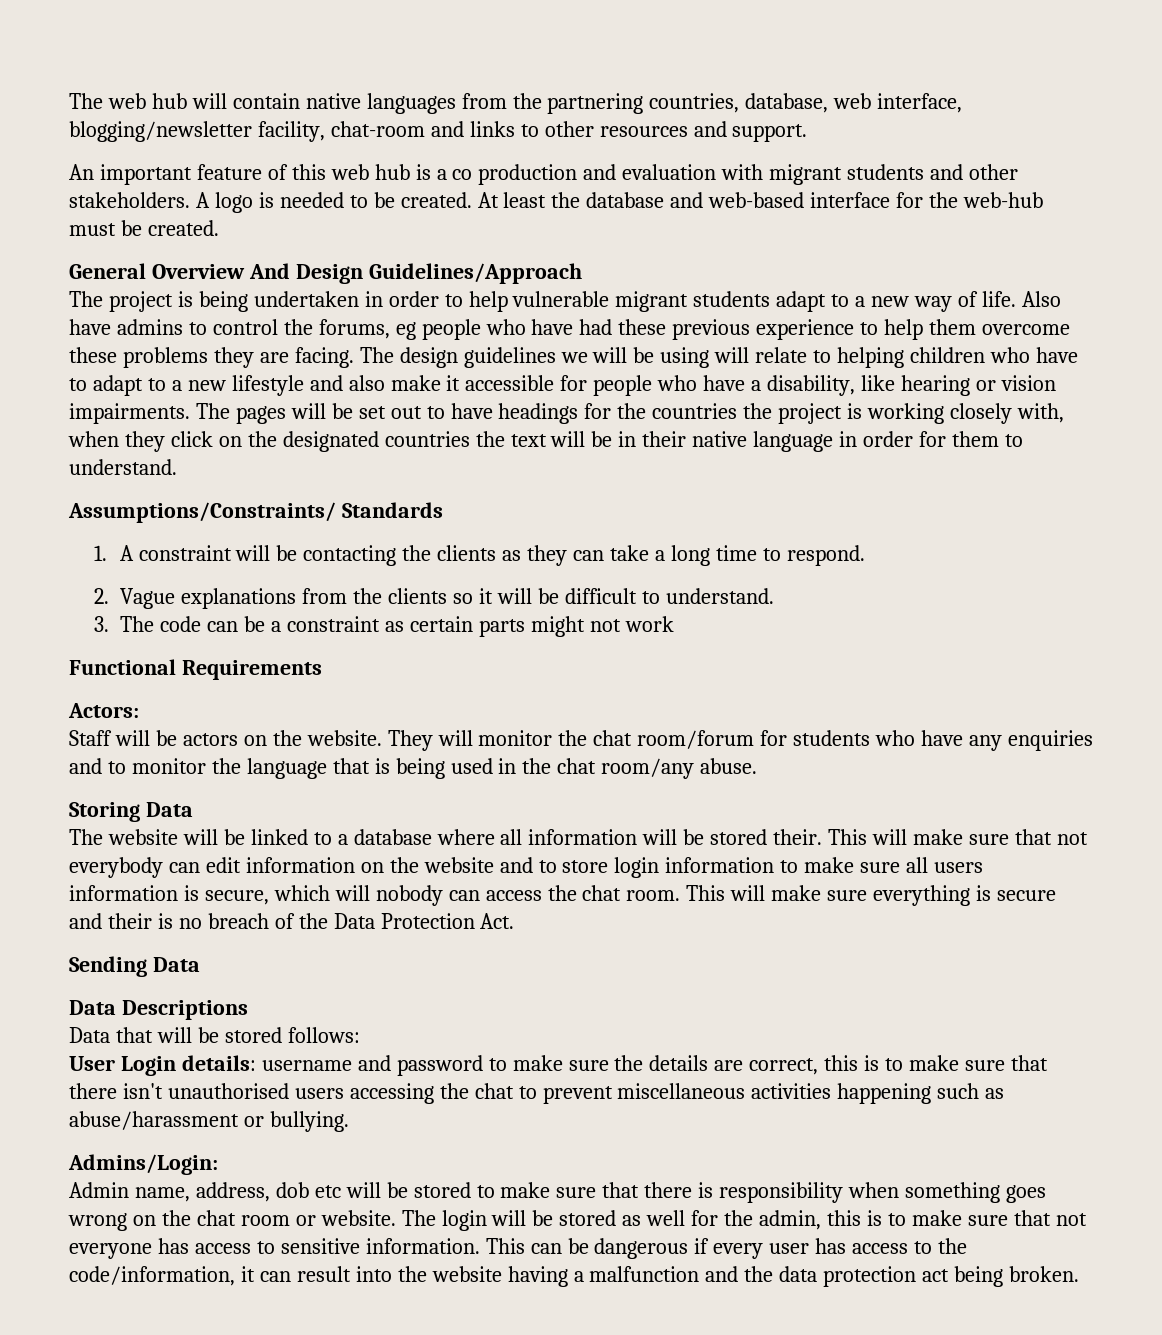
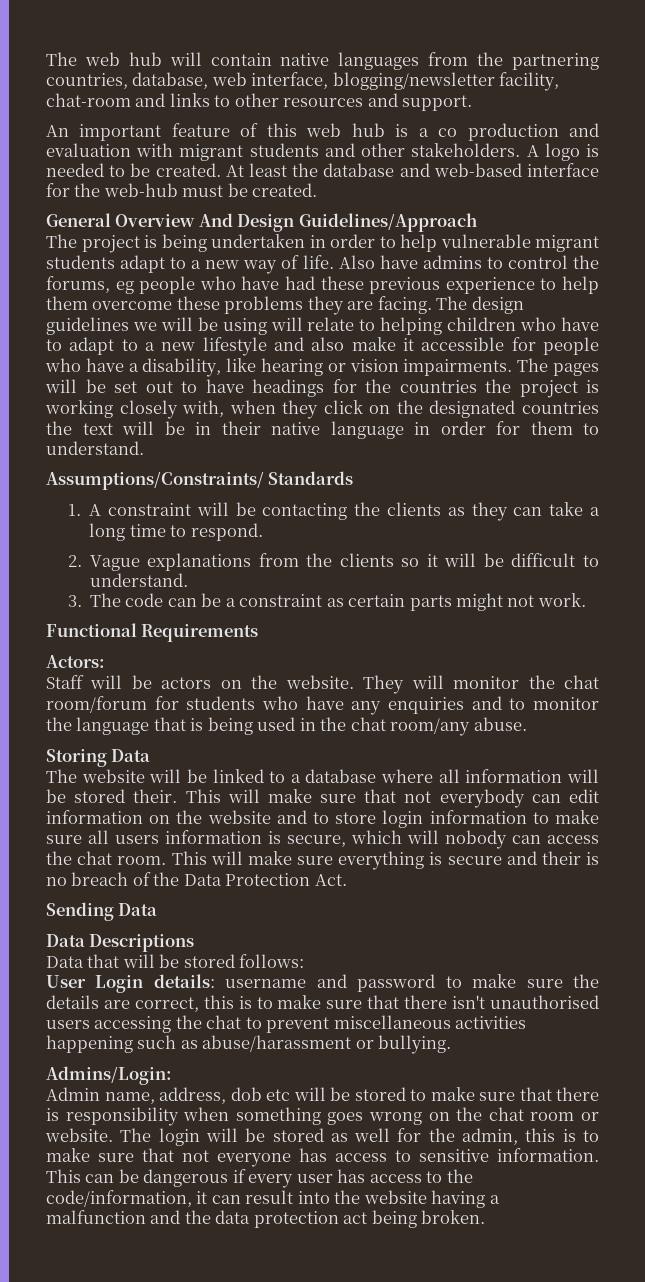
- 3. The code can be a constraint as certain parts might not work
+ 3. The code can be a constraint as certain parts might not work.

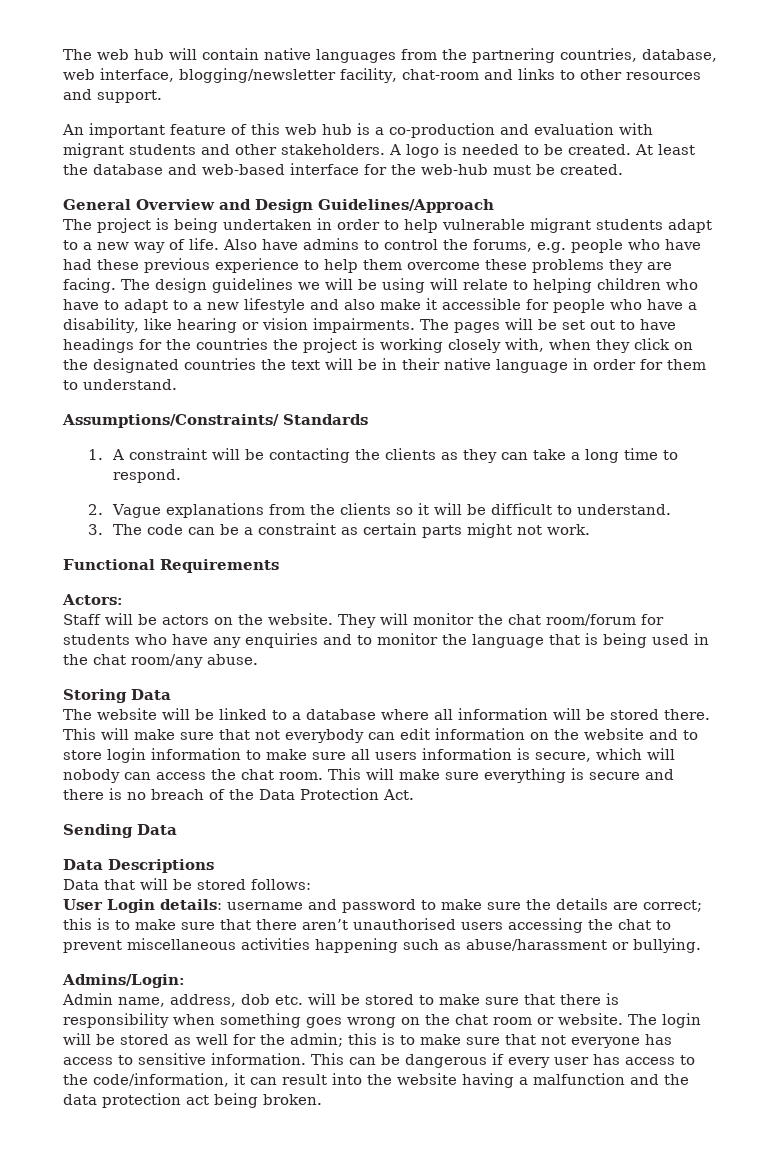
- An important feature of this web hub is a co production and evaluation with migrant students and other stakeholders.
+ An important feature of this web hub is a co-production and evaluation with migrant students and other stakeholders.
- General Overview And Design Guidelines/Approach
+ General Overview and Design Guidelines/Approach
- Also have admins to control the forums, eg people who have had these previous experience to help them overcome these problems they are facing.
+ Also have admins to control the forums, e.g. people who have had these previous experience to help them overcome these problems they are facing.
- The website will be linked to a database where all information will be stored their.
+ The website will be linked to a database where all information will be stored there.
- This will make sure everything is secure and their is no breach of the Data Protection Act.
+ This will make sure everything is secure and there is no breach of the Data Protection Act.
- User Login details: username and password to make sure the details are correct, this is to make sure that there isn't unauthorised users accessing the chat to prevent miscellaneous activities happening such as abuse/harassment or bullying.
+ User Login details: username and password to make sure the details are correct; this is to make sure that there aren’t unauthorised users accessing the chat to prevent miscellaneous activities happening such as abuse/harassment or bullying.
- Admin name, address, dob etc will be stored to make sure that there is responsibility when something goes wrong on the chat room or website.
+ Admin name, address, dob etc. will be stored to make sure that there is responsibility when something goes wrong on the chat room or website.
- The login will be stored as well for the admin, this is to make sure that not everyone has access to sensitive information.
+ The login will be stored as well for the admin; this is to make sure that not everyone has access to sensitive information.

